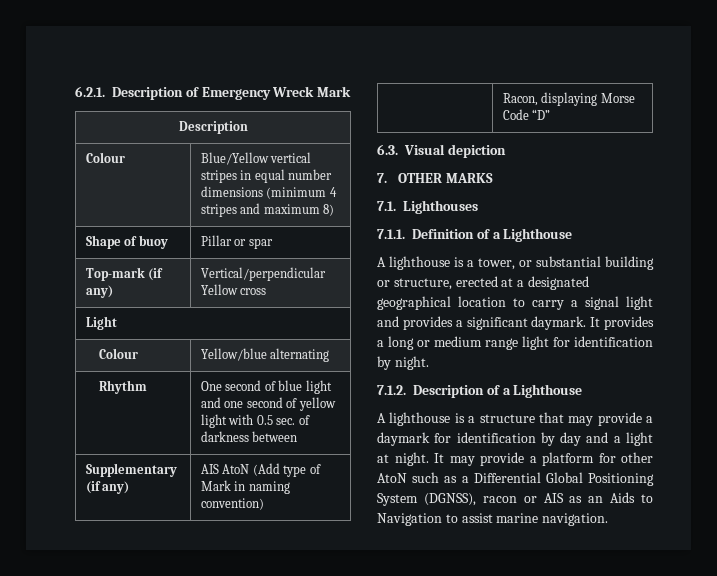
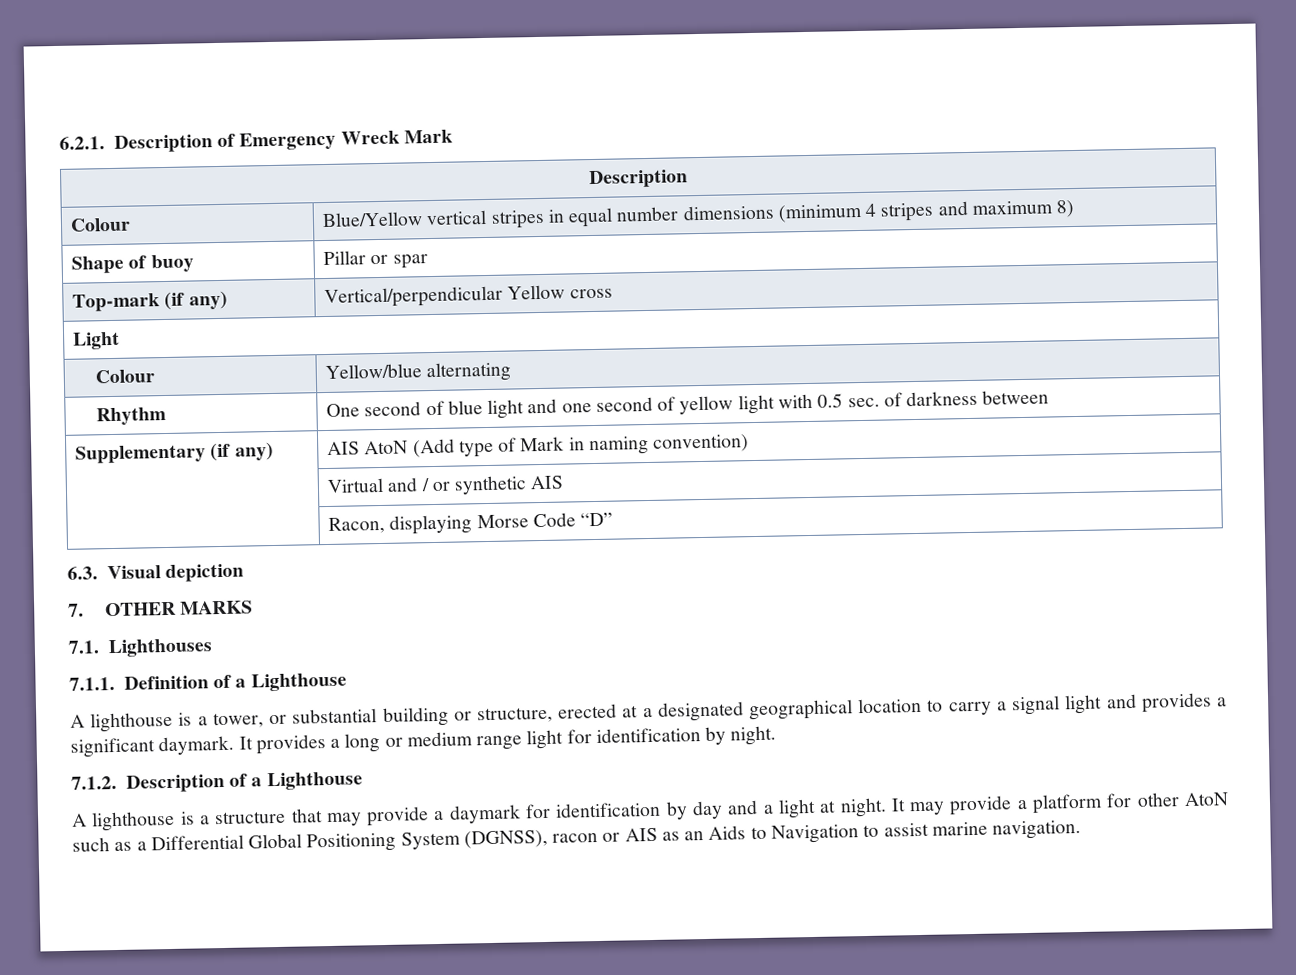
+ | Virtual and / or synthetic AIS

